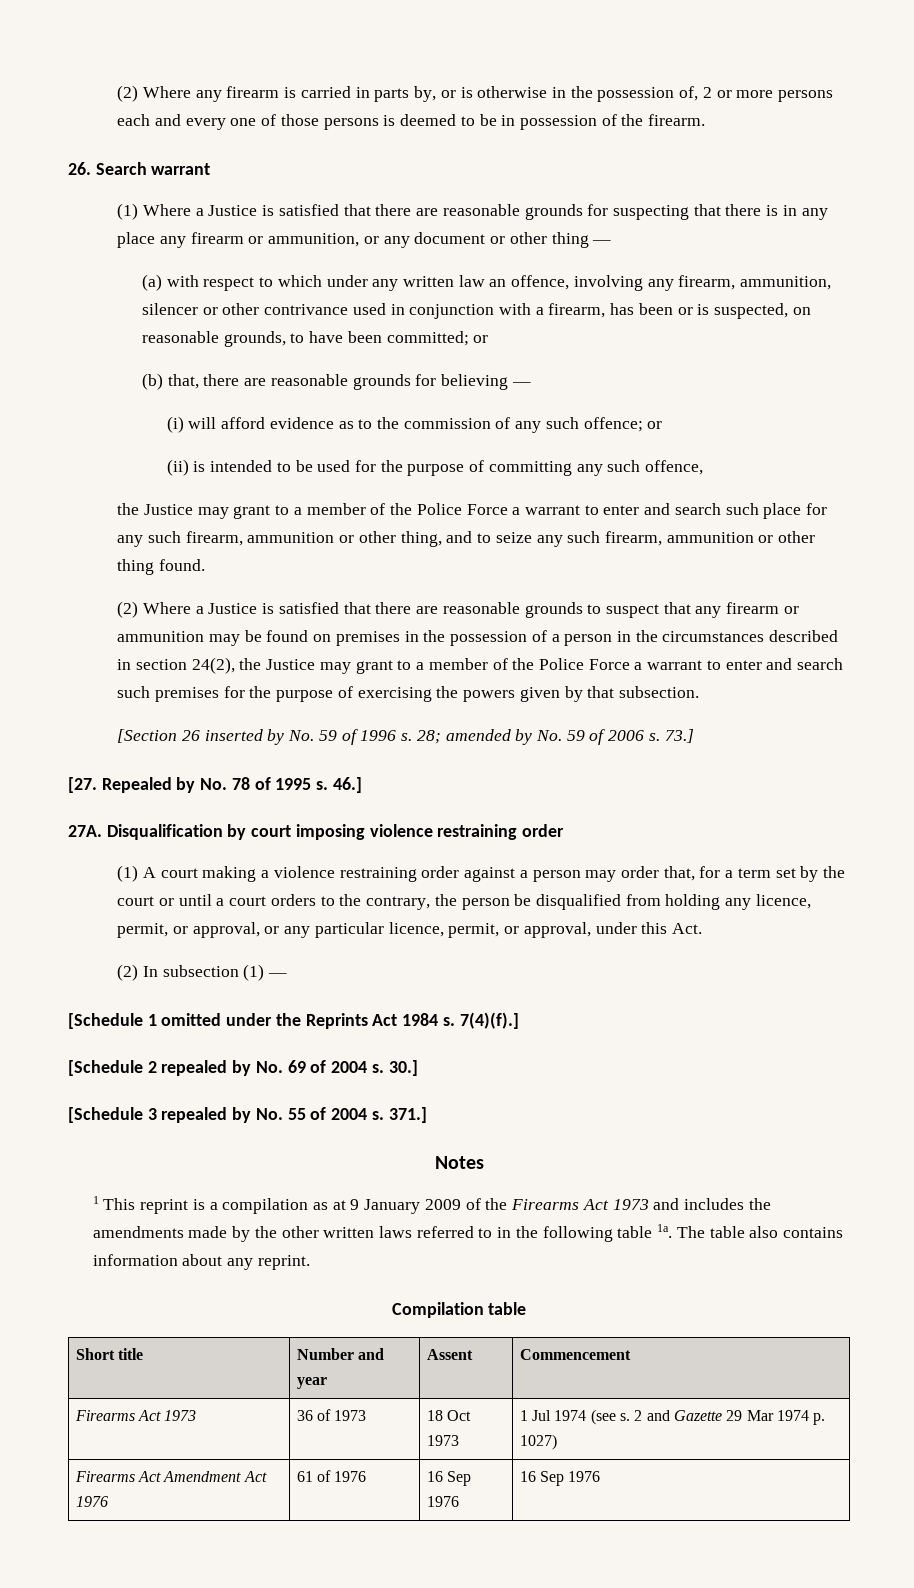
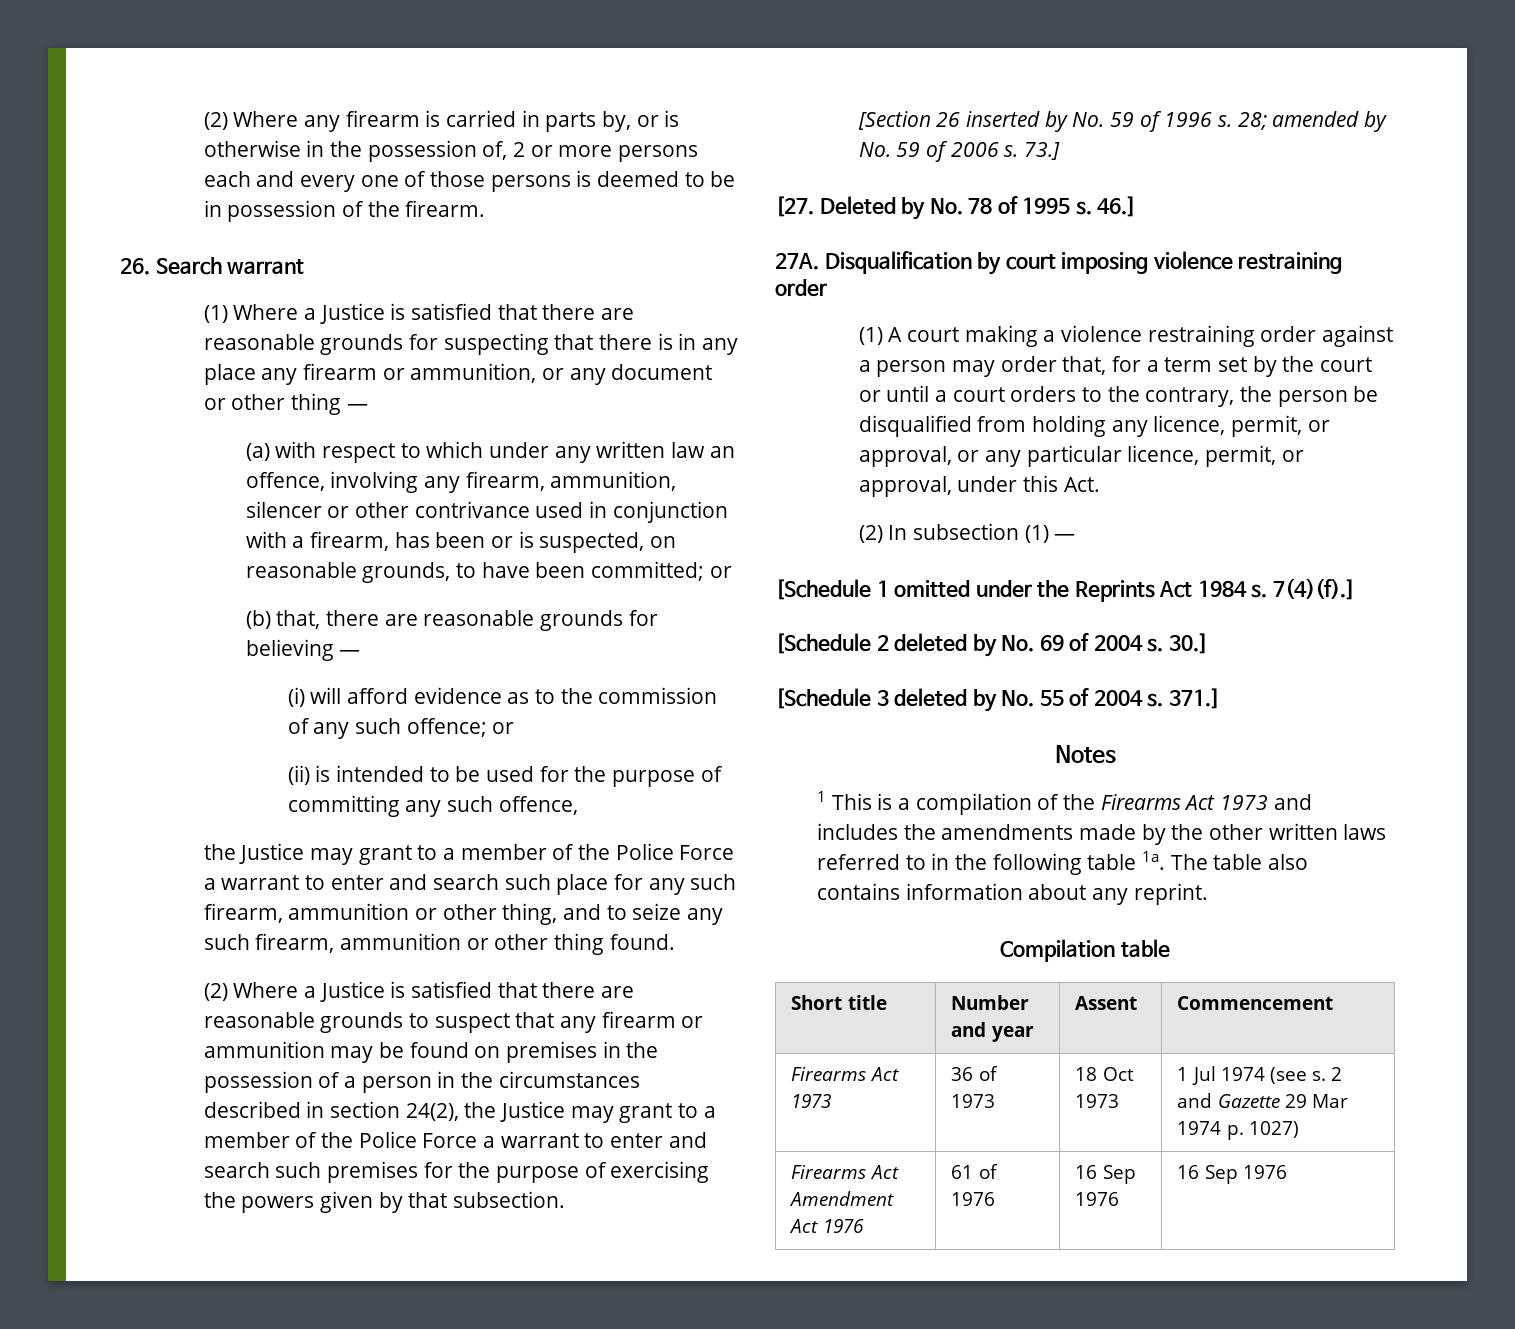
- [27. Repealed by No. 78 of 1995 s.
+ [27. Deleted by No. 78 of 1995 s.
- [Schedule 2 repealed by No. 69 of 2004 s.
+ [Schedule 2 deleted by No. 69 of 2004 s.
- [Schedule 3 repealed by No. 55 of 2004 s.
+ [Schedule 3 deleted by No. 55 of 2004 s.
- 1 This reprint is a compilation as at 9 January 2009 of the Firearms Act 1973 and includes the amendments made by the other written laws referred to in the following table 1a.
+ 1 This is a compilation of the Firearms Act 1973 and includes the amendments made by the other written laws referred to in the following table 1a.

